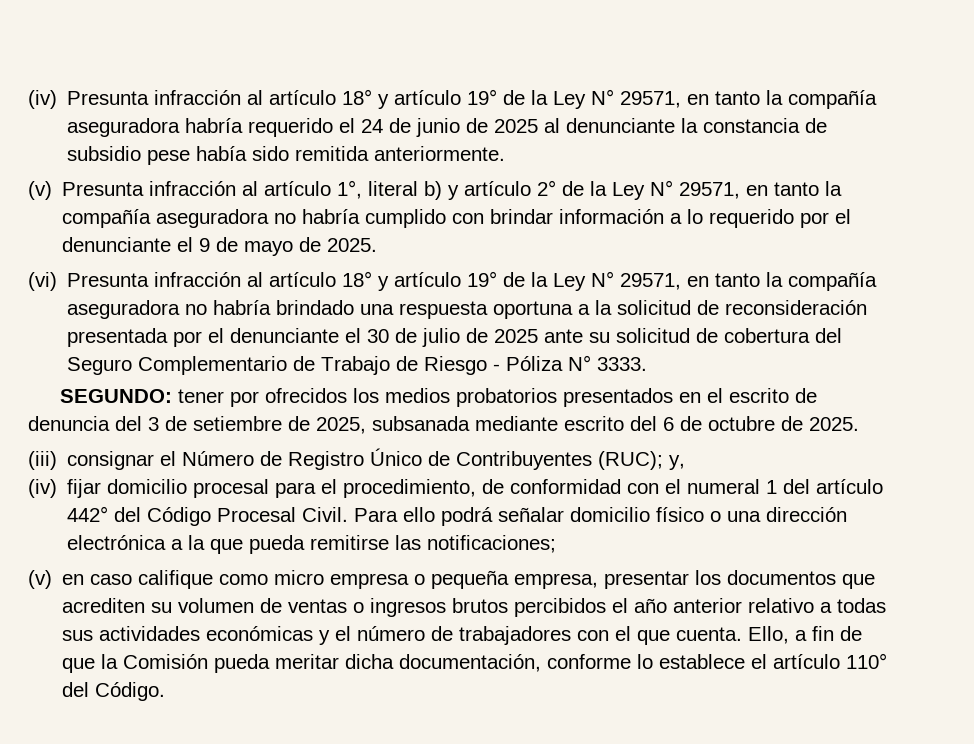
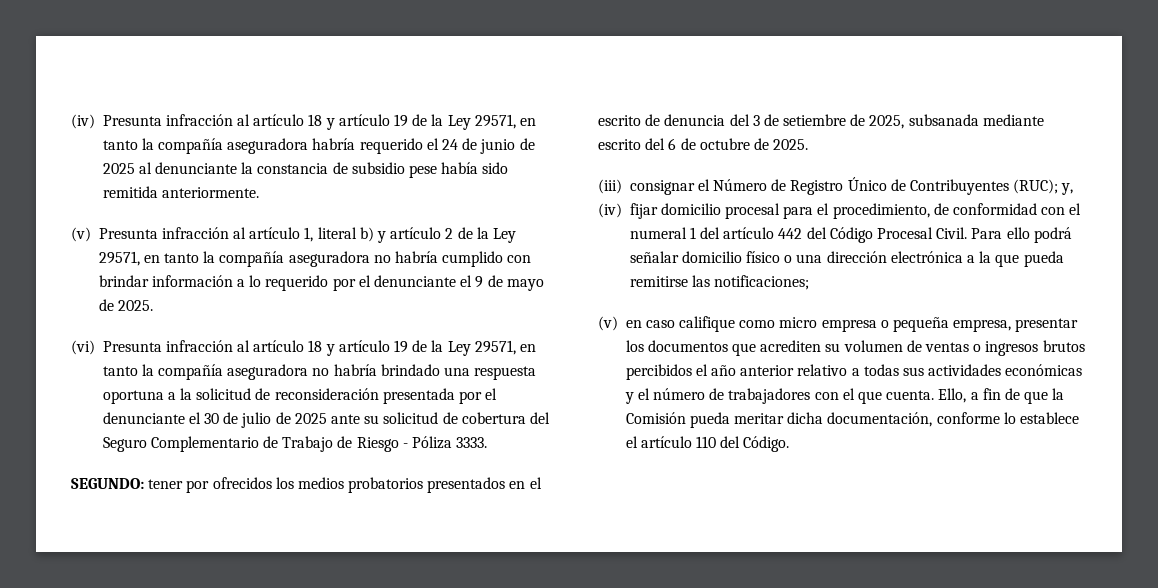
- (iv) Presunta infracción al artículo 18° y artículo 19° de la Ley N° 29571, en tanto la compañía aseguradora habría requerido el 24 de junio de 2025 al denunciante la constancia de subsidio pese había sido remitida anteriormente.
+ (iv) Presunta infracción al artículo 18 y artículo 19 de la Ley 29571, en tanto la compañía aseguradora habría requerido el 24 de junio de 2025 al denunciante la constancia de subsidio pese había sido remitida anteriormente.
- (v) Presunta infracción al artículo 1°, literal b) y artículo 2° de la Ley N° 29571, en tanto la compañía aseguradora no habría cumplido con brindar información a lo requerido por el denunciante el 9 de mayo de 2025.
+ (v) Presunta infracción al artículo 1, literal b) y artículo 2 de la Ley 29571, en tanto la compañía aseguradora no habría cumplido con brindar información a lo requerido por el denunciante el 9 de mayo de 2025.
- (vi) Presunta infracción al artículo 18° y artículo 19° de la Ley N° 29571, en tanto la compañía aseguradora no habría brindado una respuesta oportuna a la solicitud de reconsideración presentada por el denunciante el 30 de julio de 2025 ante su solicitud de cobertura del Seguro Complementario de Trabajo de Riesgo - Póliza N° 3333.
+ (vi) Presunta infracción al artículo 18 y artículo 19 de la Ley 29571, en tanto la compañía aseguradora no habría brindado una respuesta oportuna a la solicitud de reconsideración presentada por el denunciante el 30 de julio de 2025 ante su solicitud de cobertura del Seguro Complementario de Trabajo de Riesgo - Póliza 3333.
- (iv) fijar domicilio procesal para el procedimiento, de conformidad con el numeral 1 del artículo 442° del Código Procesal Civil.
+ (iv) fijar domicilio procesal para el procedimiento, de conformidad con el numeral 1 del artículo 442 del Código Procesal Civil.
- Ello, a fin de que la Comisión pueda meritar dicha documentación, conforme lo establece el artículo 110° del Código.
+ Ello, a fin de que la Comisión pueda meritar dicha documentación, conforme lo establece el artículo 110 del Código.

